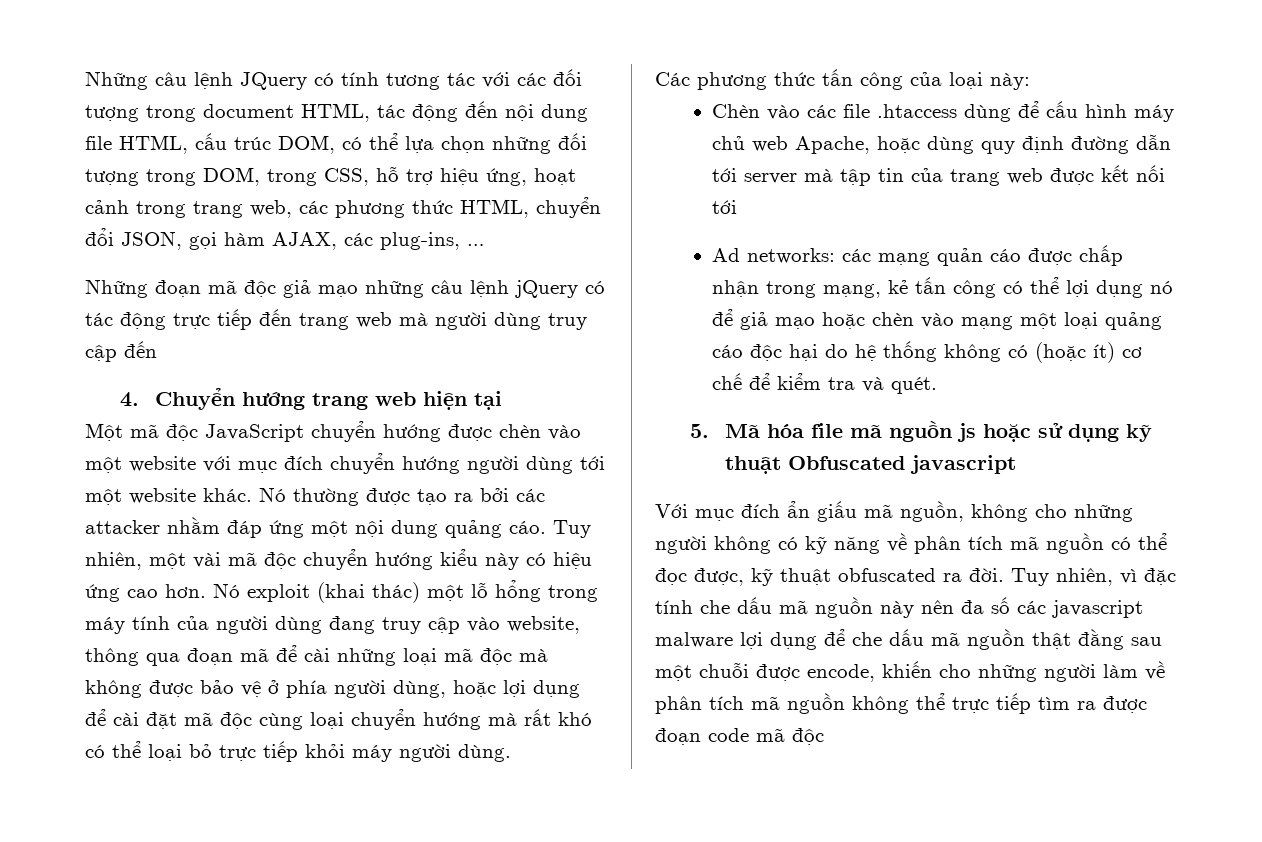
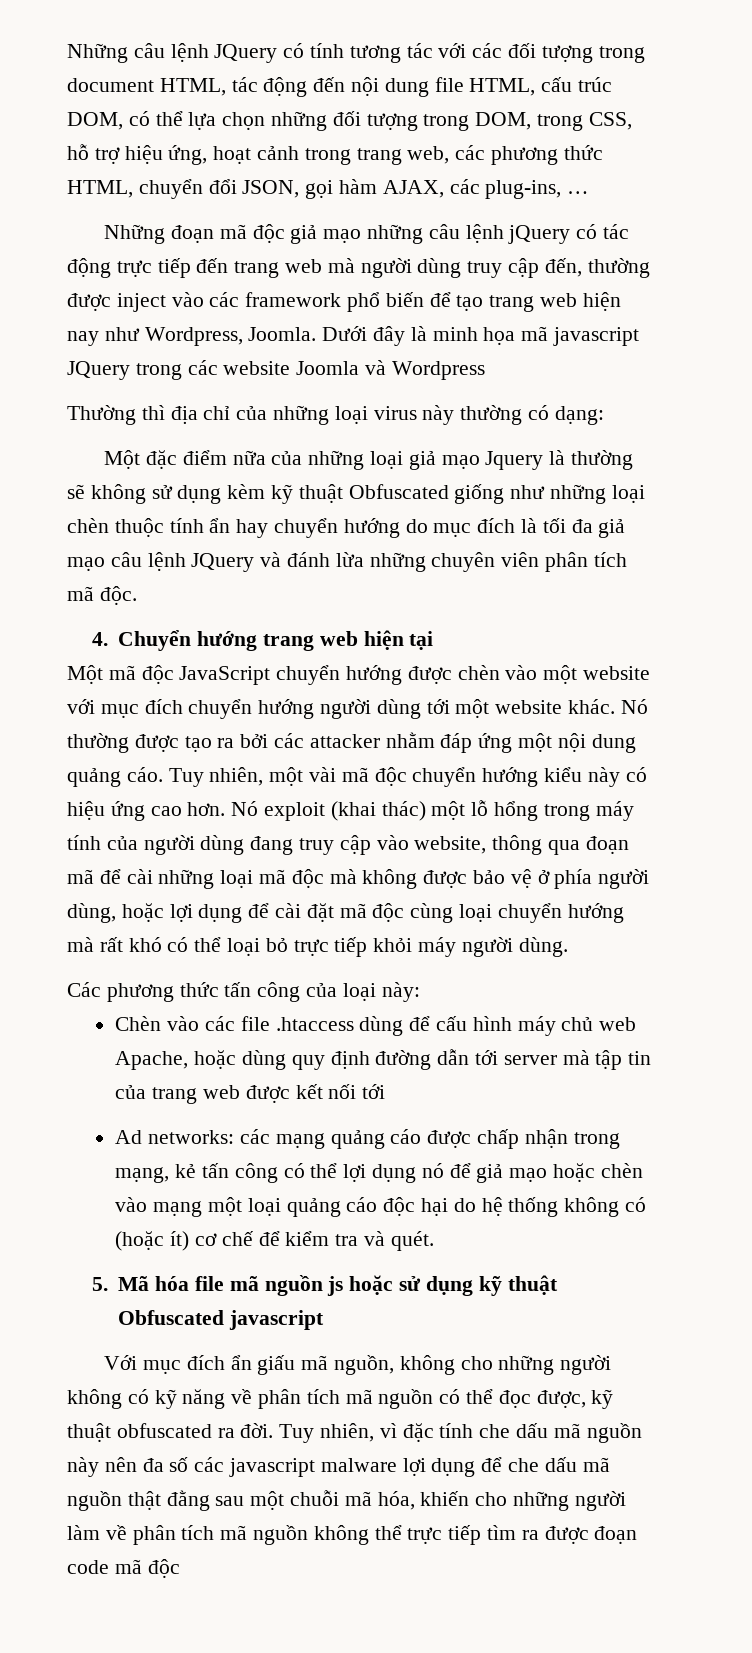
- Những đoạn mã độc giả mạo những câu lệnh jQuery có tác động trực tiếp đến trang web mà người dùng truy cập đến
+ Những đoạn mã độc giả mạo những câu lệnh jQuery có tác động trực tiếp đến trang web mà người dùng truy cập đến, thường được inject vào các framework phổ biến để tạo trang web hiện nay như Wordpress, Joomla. Dưới đây là minh họa mã javascript JQuery trong các website Joomla và Wordpress
+ Thường thì địa chỉ của những loại virus này thường có dạng:
+ Một đặc điểm nữa của những loại giả mạo Jquery là thường sẽ không sử dụng kèm kỹ thuật Obfuscated giống như những loại chèn thuộc tính ẩn hay chuyển hướng do mục đích là tối đa giả mạo câu lệnh JQuery và đánh lừa những chuyên viên phân tích mã độc.
- Ad networks: các mạng quản cáo được chấp nhận trong mạng, kẻ tấn công có thể lợi dụng nó để giả mạo hoặc chèn vào mạng một loại quảng cáo độc hại do hệ thống không có (hoặc ít) cơ chế để kiểm tra và quét.
+ Ad networks: các mạng quảng cáo được chấp nhận trong mạng, kẻ tấn công có thể lợi dụng nó để giả mạo hoặc chèn vào mạng một loại quảng cáo độc hại do hệ thống không có (hoặc ít) cơ chế để kiểm tra và quét.
- Tuy nhiên, vì đặc tính che dấu mã nguồn này nên đa số các javascript malware lợi dụng để che dấu mã nguồn thật đằng sau một chuỗi được encode, khiến cho những người làm về phân tích mã nguồn không thể trực tiếp tìm ra được đoạn code mã độc
+ Tuy nhiên, vì đặc tính che dấu mã nguồn này nên đa số các javascript malware lợi dụng để che dấu mã nguồn thật đằng sau một chuỗi mã hóa, khiến cho những người làm về phân tích mã nguồn không thể trực tiếp tìm ra được đoạn code mã độc

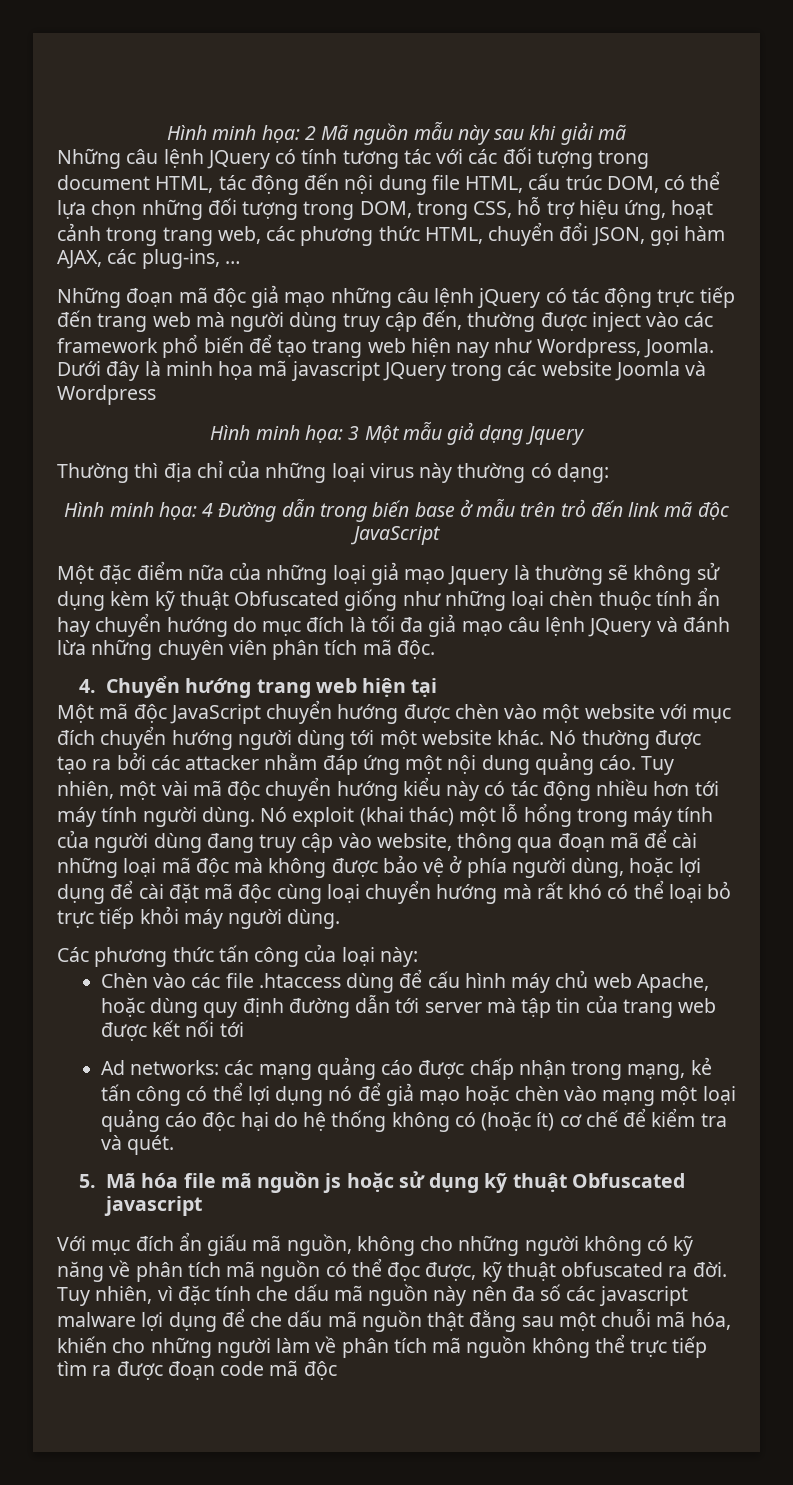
+ Hình minh họa: 2 Mã nguồn mẫu này sau khi giải mã
+ Hình minh họa: 3 Một mẫu giả dạng Jquery
+ Hình minh họa: 4 Đường dẫn trong biến base ở mẫu trên trỏ đến link mã độc JavaScript
- Tuy nhiên, một vài mã độc chuyển hướng kiểu này có hiệu ứng cao hơn.
+ Tuy nhiên, một vài mã độc chuyển hướng kiểu này có tác động nhiều hơn tới máy tính người dùng.

